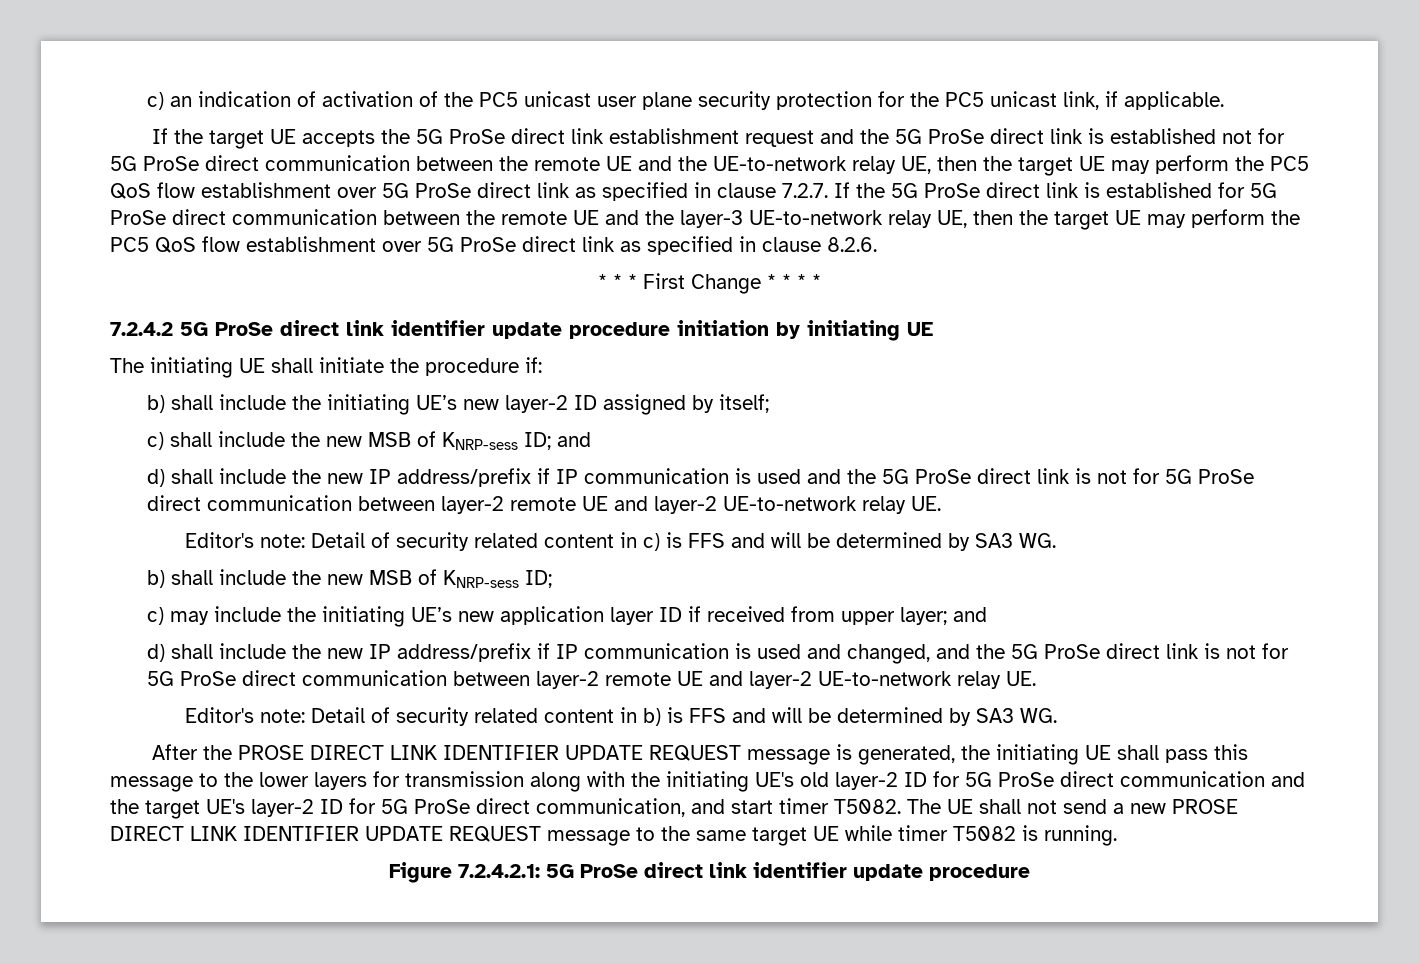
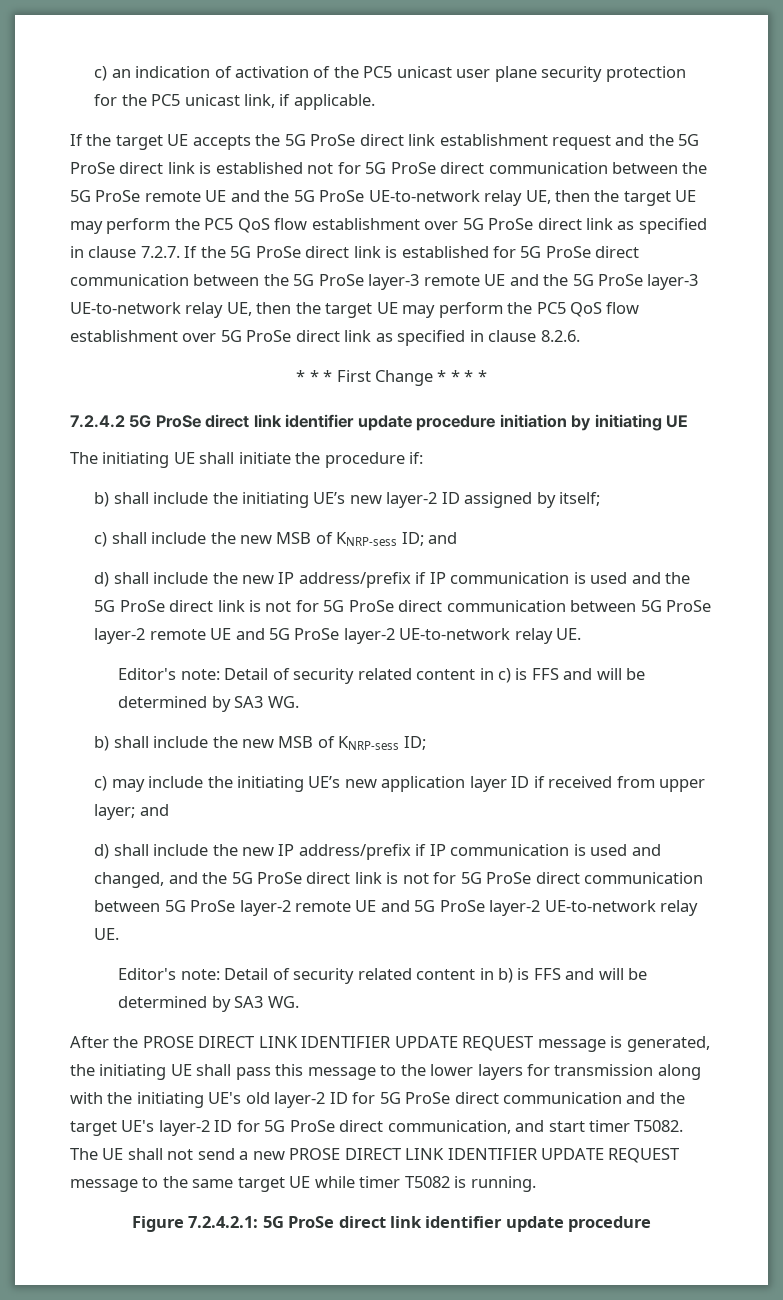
- If the target UE accepts the 5G ProSe direct link establishment request and the 5G ProSe direct link is established not for 5G ProSe direct communication between the remote UE and the UE-to-network relay UE, then the target UE may perform the PC5 QoS flow establishment over 5G ProSe direct link as specified in clause 7.2.7. If the 5G ProSe direct link is established for 5G ProSe direct communication between the remote UE and the layer-3 UE-to-network relay UE, then the target UE may perform the PC5 QoS flow establishment over 5G ProSe direct link as specified in clause 8.2.6.
+ If the target UE accepts the 5G ProSe direct link establishment request and the 5G ProSe direct link is established not for 5G ProSe direct communication between the 5G ProSe remote UE and the 5G ProSe UE-to-network relay UE, then the target UE may perform the PC5 QoS flow establishment over 5G ProSe direct link as specified in clause 7.2.7. If the 5G ProSe direct link is established for 5G ProSe direct communication between the 5G ProSe layer-3 remote UE and the 5G ProSe layer-3 UE-to-network relay UE, then the target UE may perform the PC5 QoS flow establishment over 5G ProSe direct link as specified in clause 8.2.6.
- d) shall include the new IP address/prefix if IP communication is used and the 5G ProSe direct link is not for 5G ProSe direct communication between layer-2 remote UE and layer-2 UE-to-network relay UE.
+ d) shall include the new IP address/prefix if IP communication is used and the 5G ProSe direct link is not for 5G ProSe direct communication between 5G ProSe layer-2 remote UE and 5G ProSe layer-2 UE-to-network relay UE.
- d) shall include the new IP address/prefix if IP communication is used and changed, and the 5G ProSe direct link is not for 5G ProSe direct communication between layer-2 remote UE and layer-2 UE-to-network relay UE.
+ d) shall include the new IP address/prefix if IP communication is used and changed, and the 5G ProSe direct link is not for 5G ProSe direct communication between 5G ProSe layer-2 remote UE and 5G ProSe layer-2 UE-to-network relay UE.

